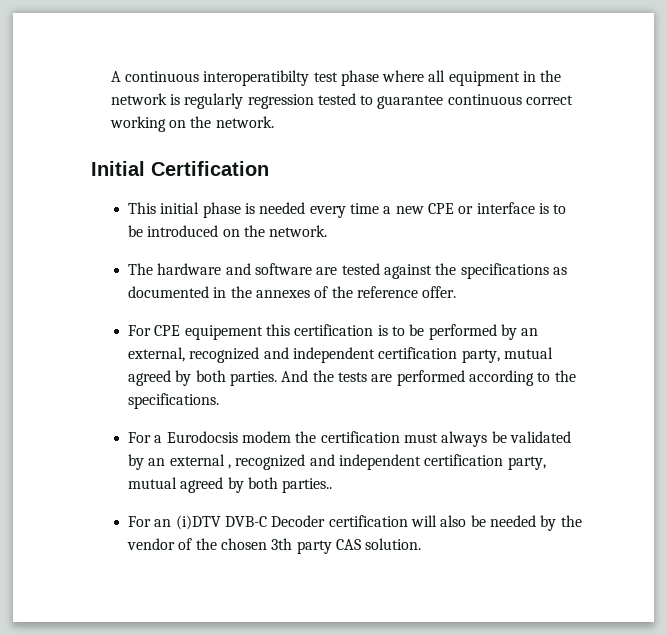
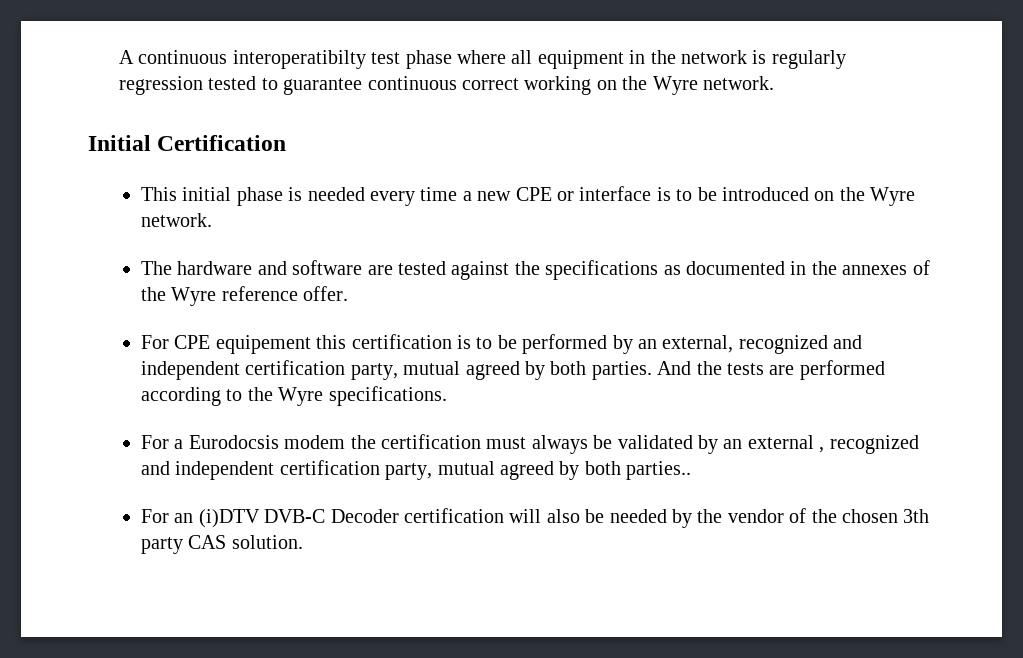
- A continuous interoperatibilty test phase where all equipment in the network is regularly regression tested to guarantee continuous correct working on the network.
+ A continuous interoperatibilty test phase where all equipment in the network is regularly regression tested to guarantee continuous correct working on the Wyre network.
- This initial phase is needed every time a new CPE or interface is to be introduced on the network.
+ This initial phase is needed every time a new CPE or interface is to be introduced on the Wyre network.
- The hardware and software are tested against the specifications as documented in the annexes of the reference offer.
+ The hardware and software are tested against the specifications as documented in the annexes of the Wyre reference offer.
- And the tests are performed according to the specifications.
+ And the tests are performed according to the Wyre specifications.

